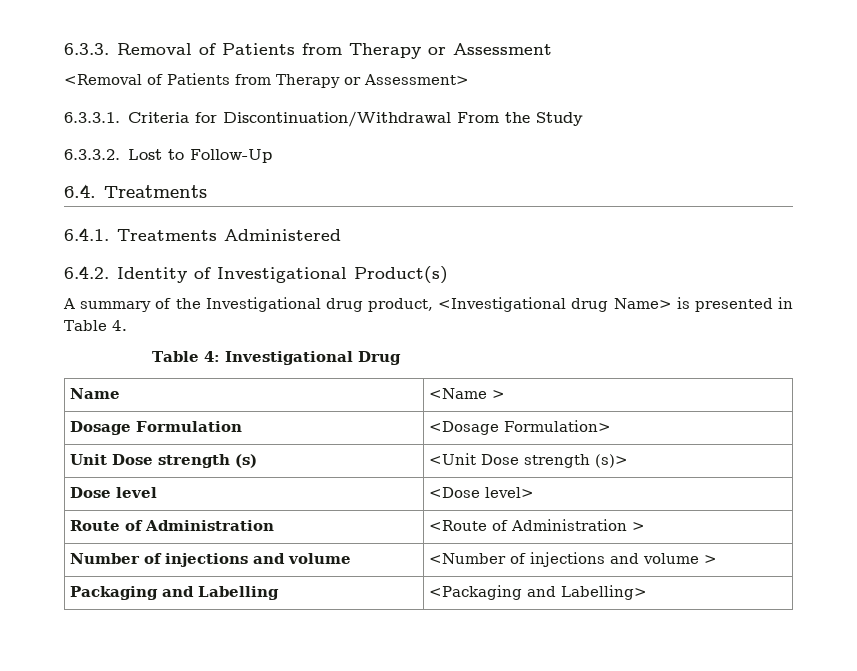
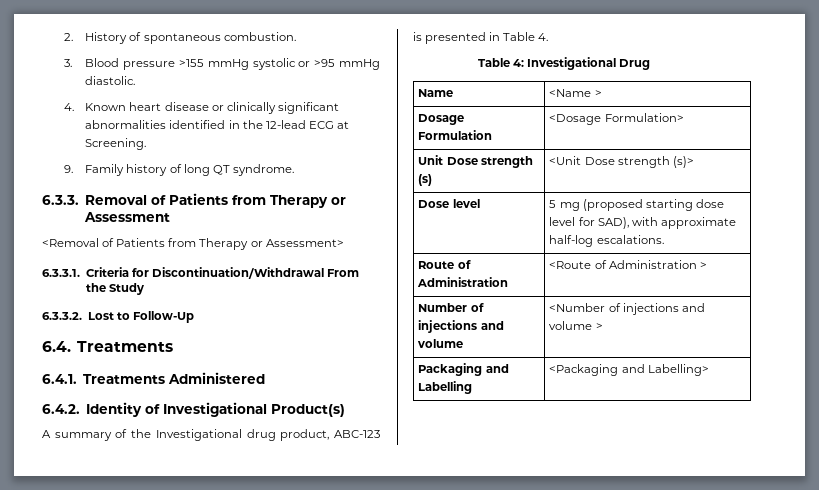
+ 2. History of spontaneous combustion.
+ 3. Blood pressure >155 mmHg systolic or >95 mmHg diastolic.
+ 4. Known heart disease or clinically significant abnormalities identified in the 12-lead ECG at Screening.
+ 9. Family history of long QT syndrome.
- A summary of the Investigational drug product, <Investigational drug Name> is presented in Table 4.
+ A summary of the Investigational drug product, ABC-123 is presented in Table 4.
- Dose level | <Dose level>
+ Dose level | 5 mg (proposed starting dose level for SAD), with approximate half-log escalations.

